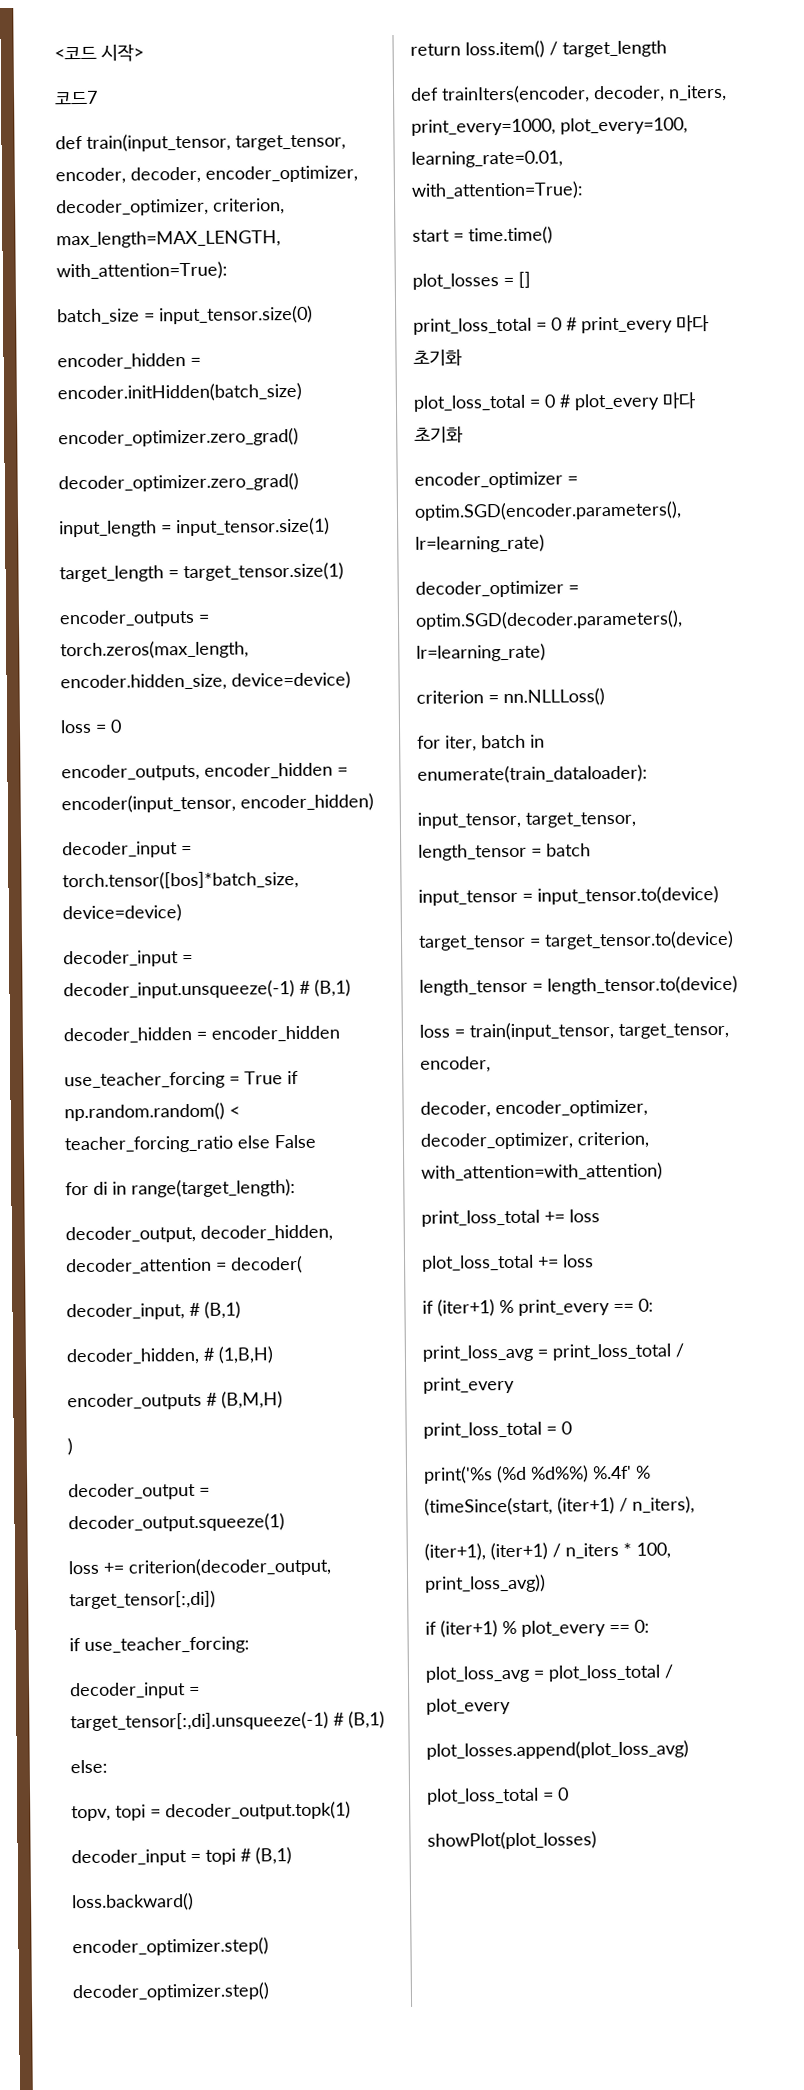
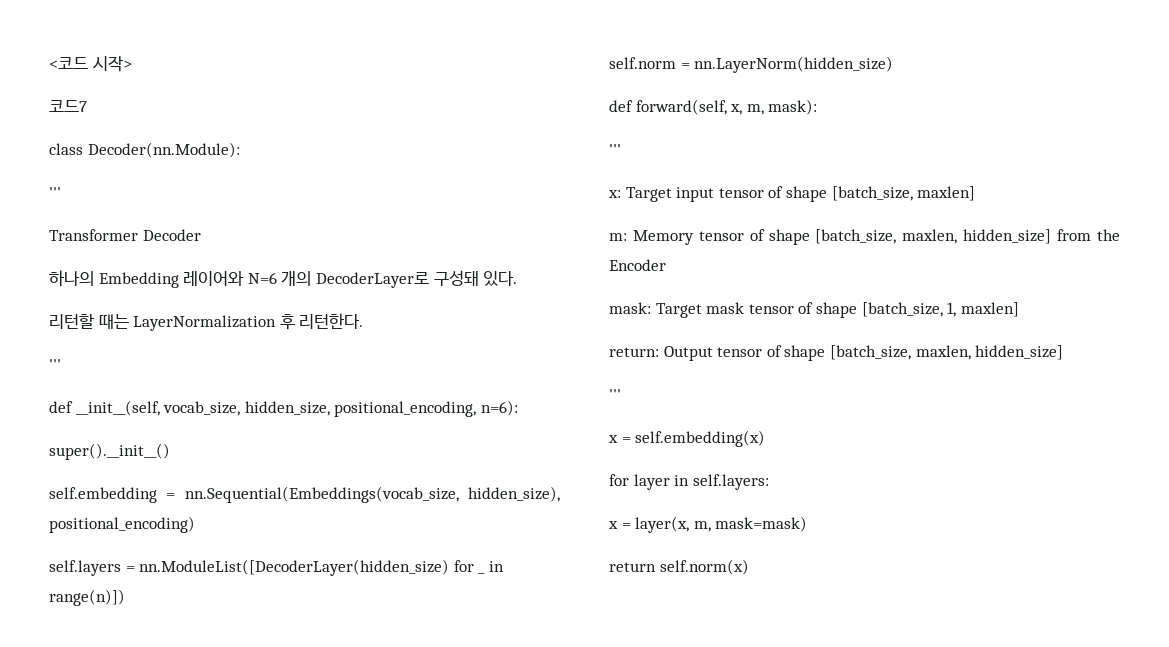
- def train(input_tensor, target_tensor, encoder, decoder, encoder_optimizer, decoder_optimizer, criterion, max_length=MAX_LENGTH, with_attention=True):
- batch_size = input_tensor.size(0)
- encoder_hidden = encoder.initHidden(batch_size)
- encoder_optimizer.zero_grad()
- decoder_optimizer.zero_grad()
- input_length = input_tensor.size(1)
- target_length = target_tensor.size(1)
- encoder_outputs = torch.zeros(max_length, encoder.hidden_size, device=device)
- loss = 0
- encoder_outputs, encoder_hidden = encoder(input_tensor, encoder_hidden)
- decoder_input = torch.tensor([bos]*batch_size, device=device)
- decoder_input = decoder_input.unsqueeze(-1) # (B,1)
- decoder_hidden = encoder_hidden
- use_teacher_forcing = True if np.random.random() < teacher_forcing_ratio else False
- for di in range(target_length):
- decoder_output, decoder_hidden, decoder_attention = decoder(
- decoder_input, # (B,1)
- decoder_hidden, # (1,B,H)
- encoder_outputs # (B,M,H)
- )
- decoder_output = decoder_output.squeeze(1)
- loss += criterion(decoder_output, target_tensor[:,di])
- if use_teacher_forcing:
- decoder_input = target_tensor[:,di].unsqueeze(-1) # (B,1)
- else:
- topv, topi = decoder_output.topk(1)
- decoder_input = topi # (B,1)
- loss.backward()
- encoder_optimizer.step()
- decoder_optimizer.step()
- return loss.item() / target_length
- def trainIters(encoder, decoder, n_iters, print_every=1000, plot_every=100, learning_rate=0.01, with_attention=True):
- start = time.time()
- plot_losses = []
- print_loss_total = 0 # print_every 마다 초기화
- plot_loss_total = 0 # plot_every 마다 초기화
- encoder_optimizer = optim.SGD(encoder.parameters(), lr=learning_rate)
- decoder_optimizer = optim.SGD(decoder.parameters(), lr=learning_rate)
- criterion = nn.NLLLoss()
- for iter, batch in enumerate(train_dataloader):
- input_tensor, target_tensor, length_tensor = batch
- input_tensor = input_tensor.to(device)
- target_tensor = target_tensor.to(device)
- length_tensor = length_tensor.to(device)
- loss = train(input_tensor, target_tensor, encoder,
- decoder, encoder_optimizer, decoder_optimizer, criterion, with_attention=with_attention)
- print_loss_total += loss
- plot_loss_total += loss
- if (iter+1) % print_every == 0:
- print_loss_avg = print_loss_total / print_every
- print_loss_total = 0
- print('%s (%d %d%%) %.4f' % (timeSince(start, (iter+1) / n_iters),
- (iter+1), (iter+1) / n_iters * 100, print_loss_avg))
- if (iter+1) % plot_every == 0:
- plot_loss_avg = plot_loss_total / plot_every
- plot_losses.append(plot_loss_avg)
- plot_loss_total = 0
- showPlot(plot_losses)
+ class Decoder(nn.Module):
+ '''
+ Transformer Decoder
+ 하나의 Embedding 레이어와 N=6 개의 DecoderLayer로 구성돼 있다.
+ 리턴할 때는 LayerNormalization 후 리턴한다.
+ '''
+ def __init__(self, vocab_size, hidden_size, positional_encoding, n=6):
+ super().__init__()
+ self.embedding = nn.Sequential(Embeddings(vocab_size, hidden_size), positional_encoding)
+ self.layers = nn.ModuleList([DecoderLayer(hidden_size) for _ in range(n)])
+ self.norm = nn.LayerNorm(hidden_size)
+ def forward(self, x, m, mask):
+ '''
+ x: Target input tensor of shape [batch_size, maxlen]
+ m: Memory tensor of shape [batch_size, maxlen, hidden_size] from the Encoder
+ mask: Target mask tensor of shape [batch_size, 1, maxlen]
+ return: Output tensor of shape [batch_size, maxlen, hidden_size]
+ '''
+ x = self.embedding(x)
+ for layer in self.layers:
+ x = layer(x, m, mask=mask)
+ return self.norm(x)

